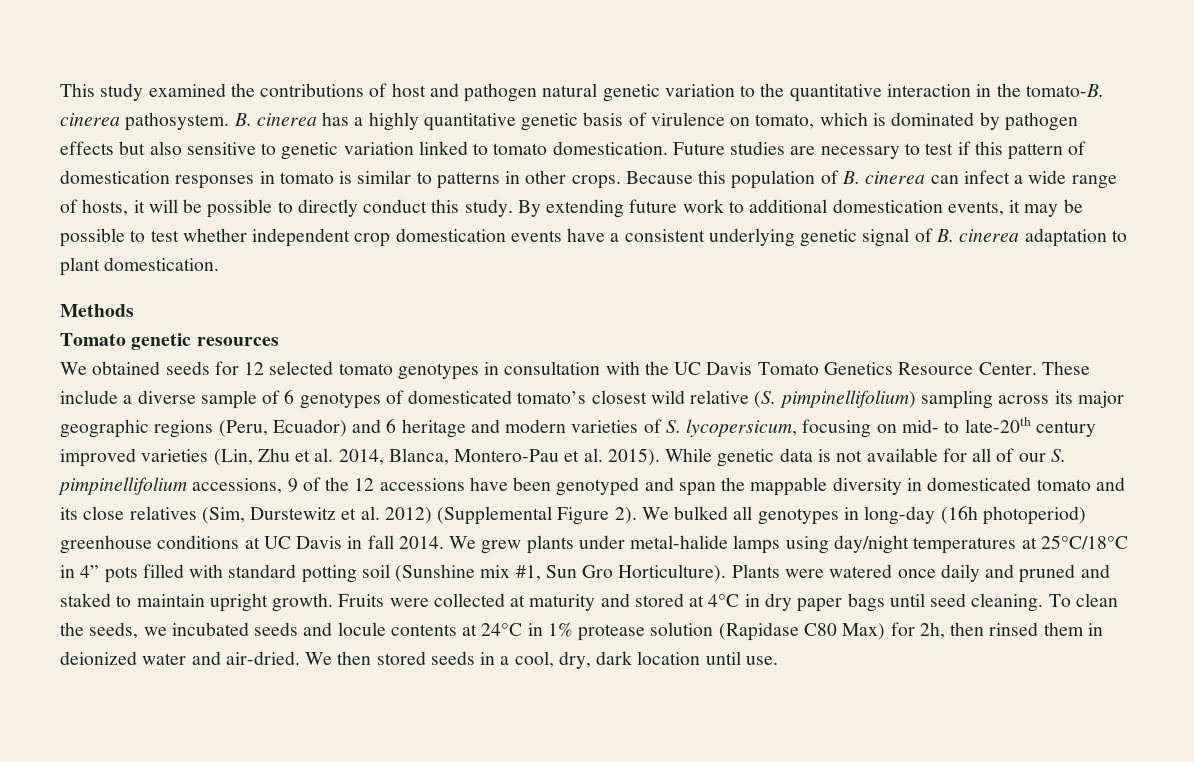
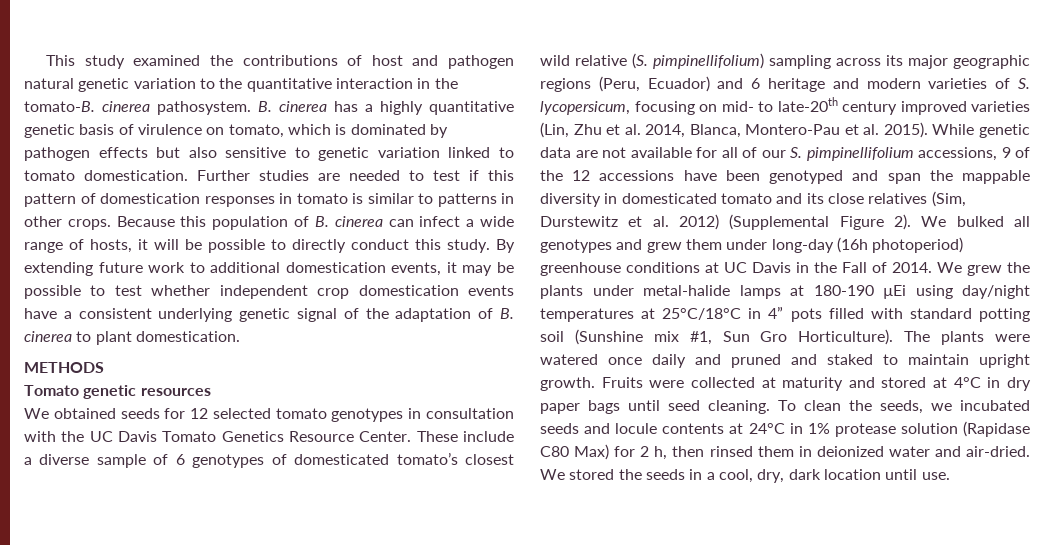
- Future studies are necessary to test if this pattern of domestication responses in tomato is similar to patterns in other crops.
+ Further studies are needed to test if this pattern of domestication responses in tomato is similar to patterns in other crops.
- By extending future work to additional domestication events, it may be possible to test whether independent crop domestication events have a consistent underlying genetic signal of B. cinerea adaptation to plant domestication.
+ By extending future work to additional domestication events, it may be possible to test whether independent crop domestication events have a consistent underlying genetic signal of the adaptation of B. cinerea to plant domestication.
- Methods
+ METHODS
- While genetic data is not available for all of our S. pimpinellifolium accessions, 9 of the 12 accessions have been genotyped and span the mappable diversity in domesticated tomato and its close relatives (Sim, Durstewitz et al. 2012) (Supplemental Figure 2).
+ While genetic data are not available for all of our S. pimpinellifolium accessions, 9 of the 12 accessions have been genotyped and span the mappable diversity in domesticated tomato and its close relatives (Sim, Durstewitz et al. 2012) (Supplemental Figure 2).
- We bulked all genotypes in long-day (16h photoperiod) greenhouse conditions at UC Davis in fall 2014.
+ We bulked all genotypes and grew them under long-day (16h photoperiod) greenhouse conditions at UC Davis in the Fall of 2014.
- We grew plants under metal-halide lamps using day/night temperatures at 25°C/18°C in 4” pots filled with standard potting soil (Sunshine mix #1, Sun Gro Horticulture).
+ We grew the plants under metal-halide lamps at 180-190 µEi using day/night temperatures at 25°C/18°C in 4” pots filled with standard potting soil (Sunshine mix #1, Sun Gro Horticulture).
- Plants were watered once daily and pruned and staked to maintain upright growth.
+ The plants were watered once daily and pruned and staked to maintain upright growth.
- To clean the seeds, we incubated seeds and locule contents at 24°C in 1% protease solution (Rapidase C80 Max) for 2h, then rinsed them in deionized water and air-dried.
+ To clean the seeds, we incubated seeds and locule contents at 24°C in 1% protease solution (Rapidase C80 Max) for 2 h, then rinsed them in deionized water and air-dried.
- We then stored seeds in a cool, dry, dark location until use.
+ We stored the seeds in a cool, dry, dark location until use.

